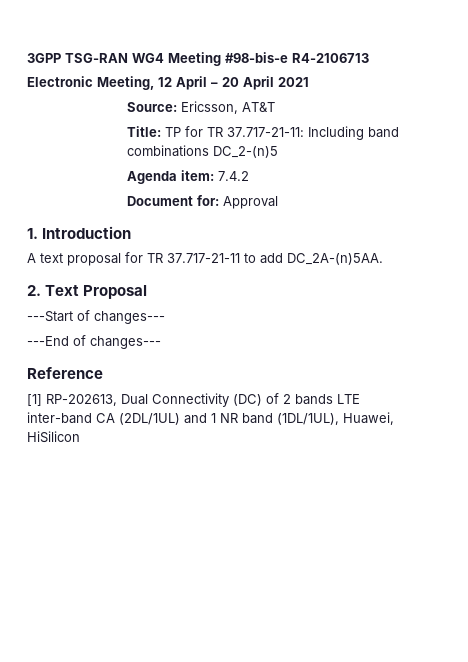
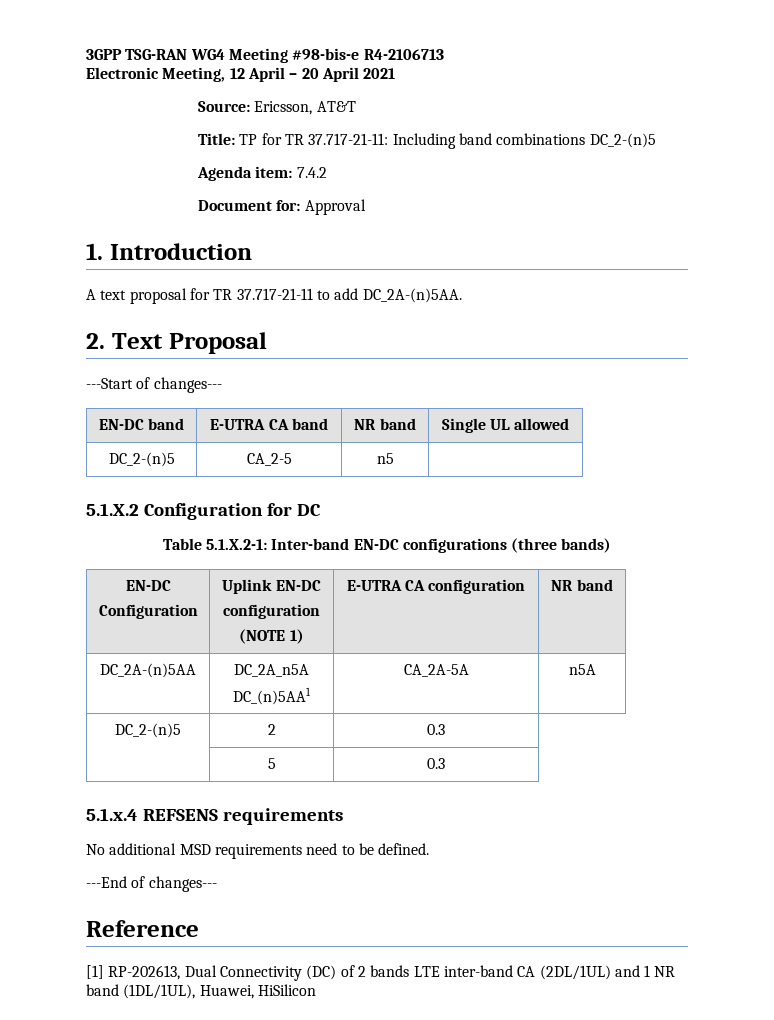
+ EN-DC band | E-UTRA CA band | NR band | Single UL allowed
+ DC_2-(n)5 | CA_2-5 | n5 |
+ 5.1.X.2 Configuration for DC
+ Table 5.1.X.2-1: Inter-band EN-DC configurations (three bands)
+ EN-DC
+ Configuration | Uplink EN-DC
+ configuration
+ (NOTE 1) | E-UTRA CA configuration | NR band
+ DC_2A-(n)5AA | DC_2A_n5A
+ DC_(n)5AA1 | CA_2A-5A | n5A
+ DC_2-(n)5 | 2 | 0.3
+ | 5 | 0.3
+ 5.1.x.4 REFSENS requirements
+ No additional MSD requirements need to be defined.

